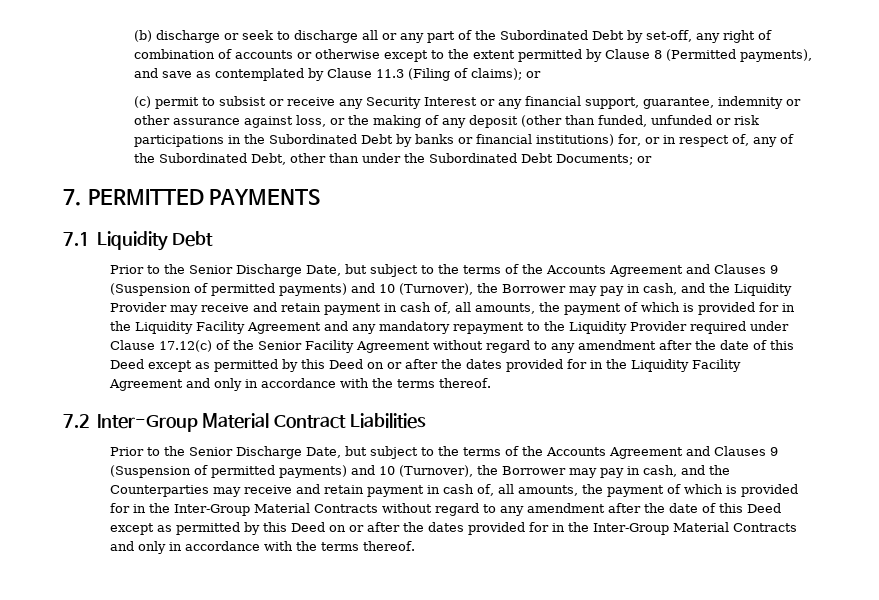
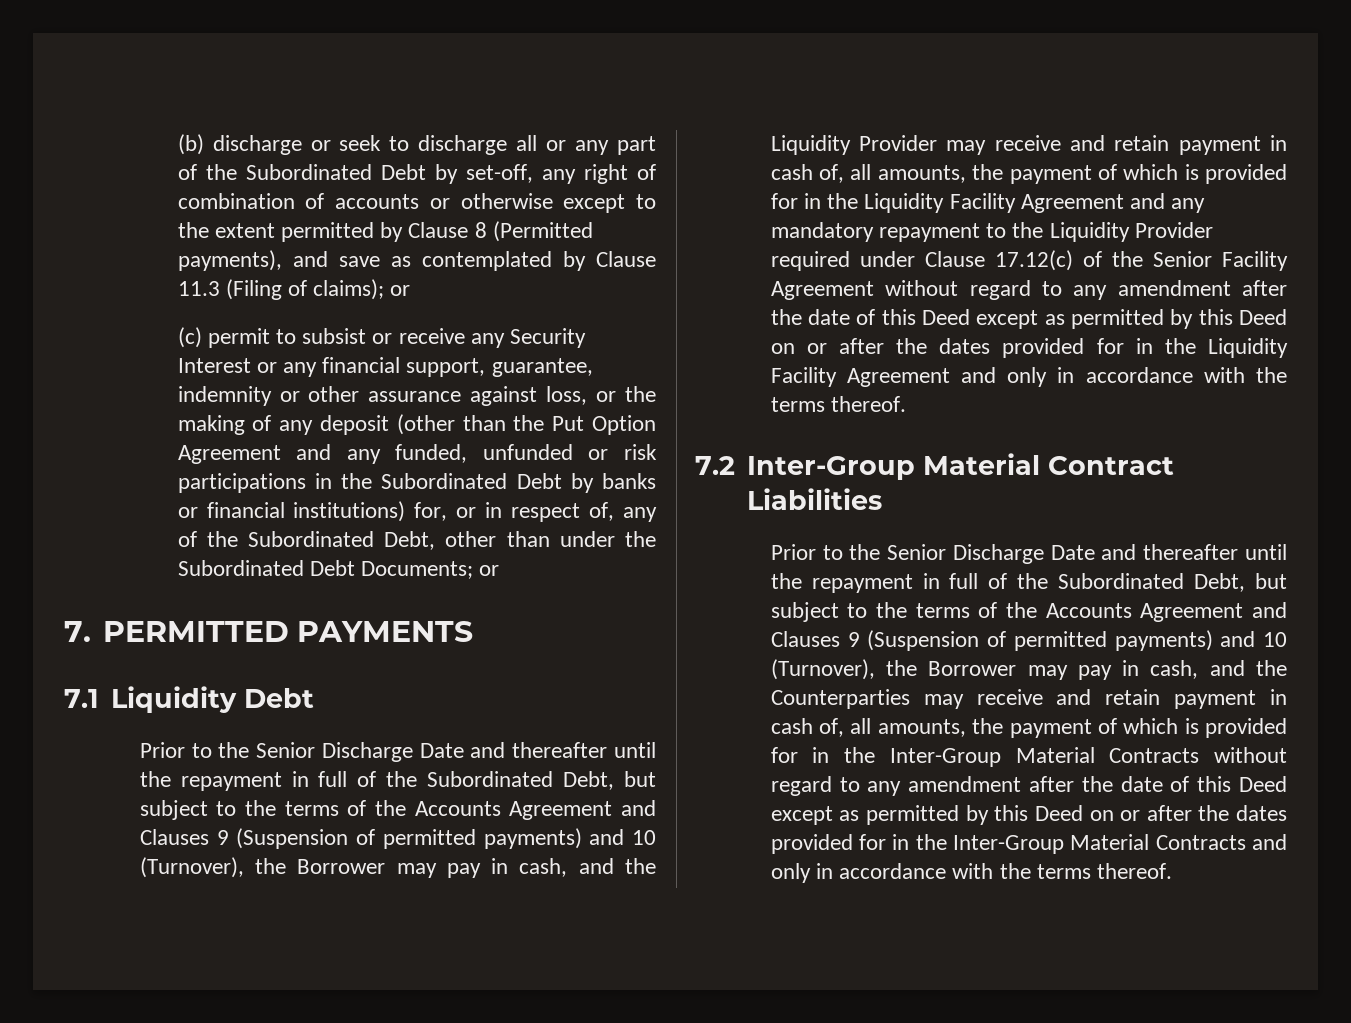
- (c) permit to subsist or receive any Security Interest or any financial support, guarantee, indemnity or other assurance against loss, or the making of any deposit (other than funded, unfunded or risk participations in the Subordinated Debt by banks or financial institutions) for, or in respect of, any of the Subordinated Debt, other than under the Subordinated Debt Documents; or
+ (c) permit to subsist or receive any Security Interest or any financial support, guarantee, indemnity or other assurance against loss, or the making of any deposit (other than the Put Option Agreement and any funded, unfunded or risk participations in the Subordinated Debt by banks or financial institutions) for, or in respect of, any of the Subordinated Debt, other than under the Subordinated Debt Documents; or
- Prior to the Senior Discharge Date, but subject to the terms of the Accounts Agreement and Clauses 9 (Suspension of permitted payments) and 10 (Turnover), the Borrower may pay in cash, and the Liquidity Provider may receive and retain payment in cash of, all amounts, the payment of which is provided for in the Liquidity Facility Agreement and any mandatory repayment to the Liquidity Provider required under Clause 17.12(c) of the Senior Facility Agreement without regard to any amendment after the date of this Deed except as permitted by this Deed on or after the dates provided for in the Liquidity Facility Agreement and only in accordance with the terms thereof.
+ Prior to the Senior Discharge Date and thereafter until the repayment in full of the Subordinated Debt, but subject to the terms of the Accounts Agreement and Clauses 9 (Suspension of permitted payments) and 10 (Turnover), the Borrower may pay in cash, and the Liquidity Provider may receive and retain payment in cash of, all amounts, the payment of which is provided for in the Liquidity Facility Agreement and any mandatory repayment to the Liquidity Provider required under Clause 17.12(c) of the Senior Facility Agreement without regard to any amendment after the date of this Deed except as permitted by this Deed on or after the dates provided for in the Liquidity Facility Agreement and only in accordance with the terms thereof.
- Prior to the Senior Discharge Date, but subject to the terms of the Accounts Agreement and Clauses 9 (Suspension of permitted payments) and 10 (Turnover), the Borrower may pay in cash, and the Counterparties may receive and retain payment in cash of, all amounts, the payment of which is provided for in the Inter-Group Material Contracts without regard to any amendment after the date of this Deed except as permitted by this Deed on or after the dates provided for in the Inter-Group Material Contracts and only in accordance with the terms thereof.
+ Prior to the Senior Discharge Date and thereafter until the repayment in full of the Subordinated Debt, but subject to the terms of the Accounts Agreement and Clauses 9 (Suspension of permitted payments) and 10 (Turnover), the Borrower may pay in cash, and the Counterparties may receive and retain payment in cash of, all amounts, the payment of which is provided for in the Inter-Group Material Contracts without regard to any amendment after the date of this Deed except as permitted by this Deed on or after the dates provided for in the Inter-Group Material Contracts and only in accordance with the terms thereof.

